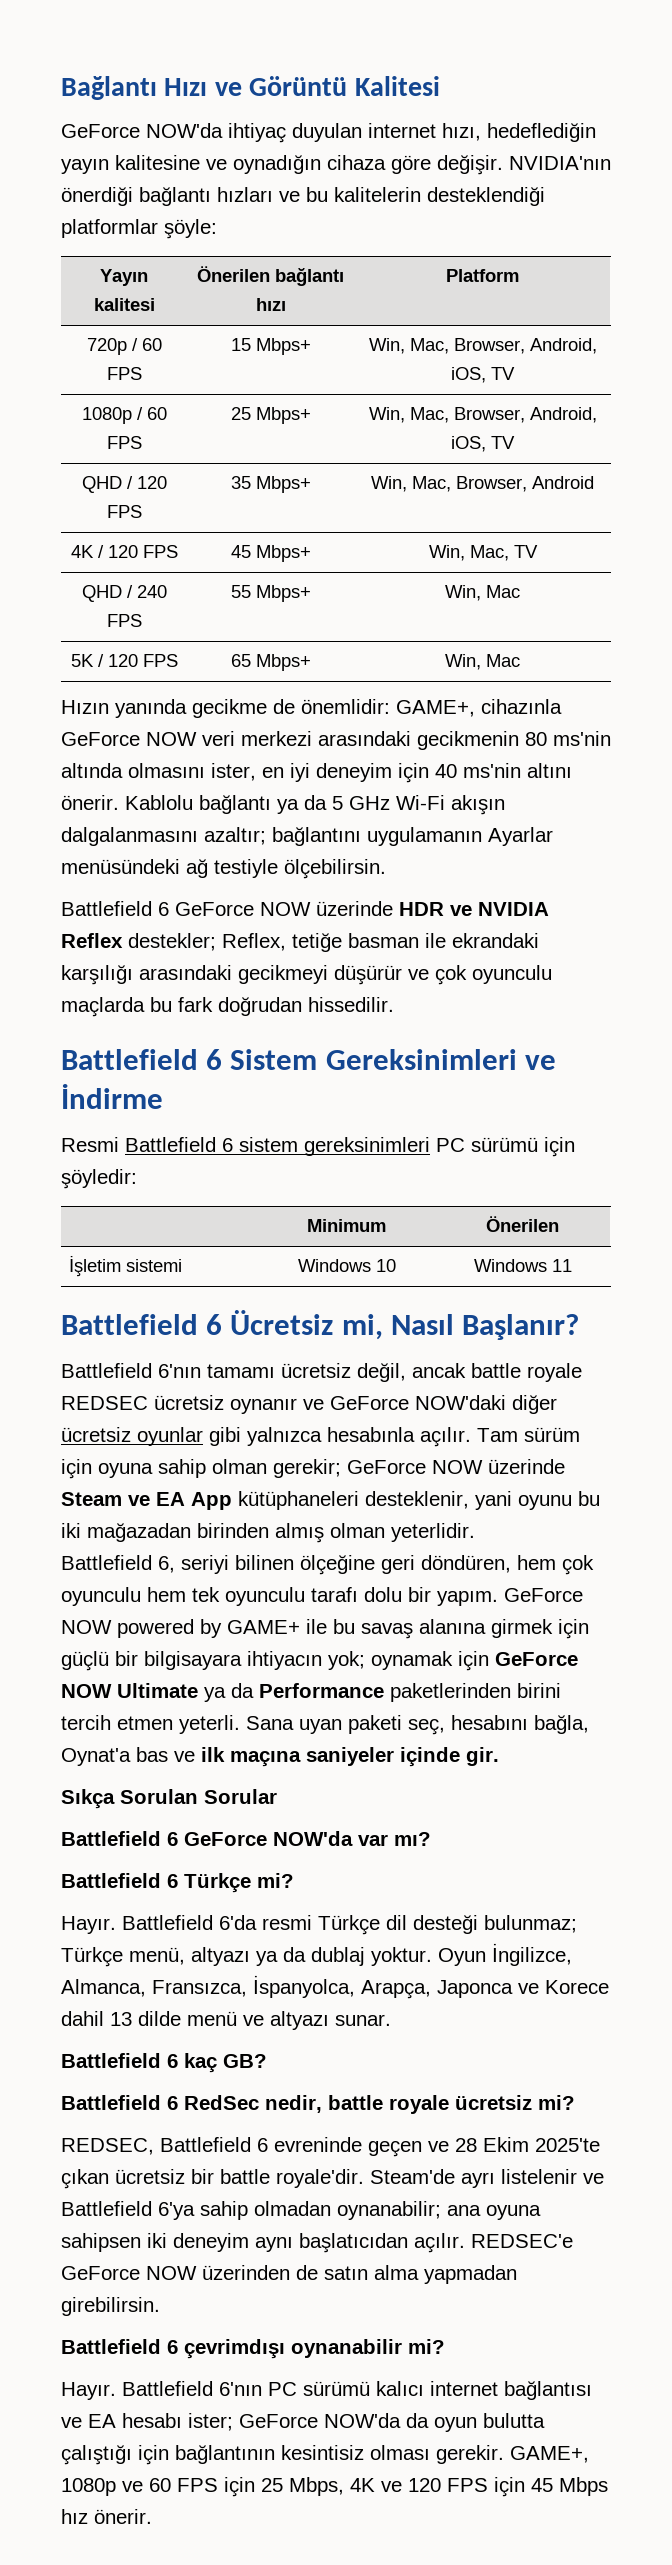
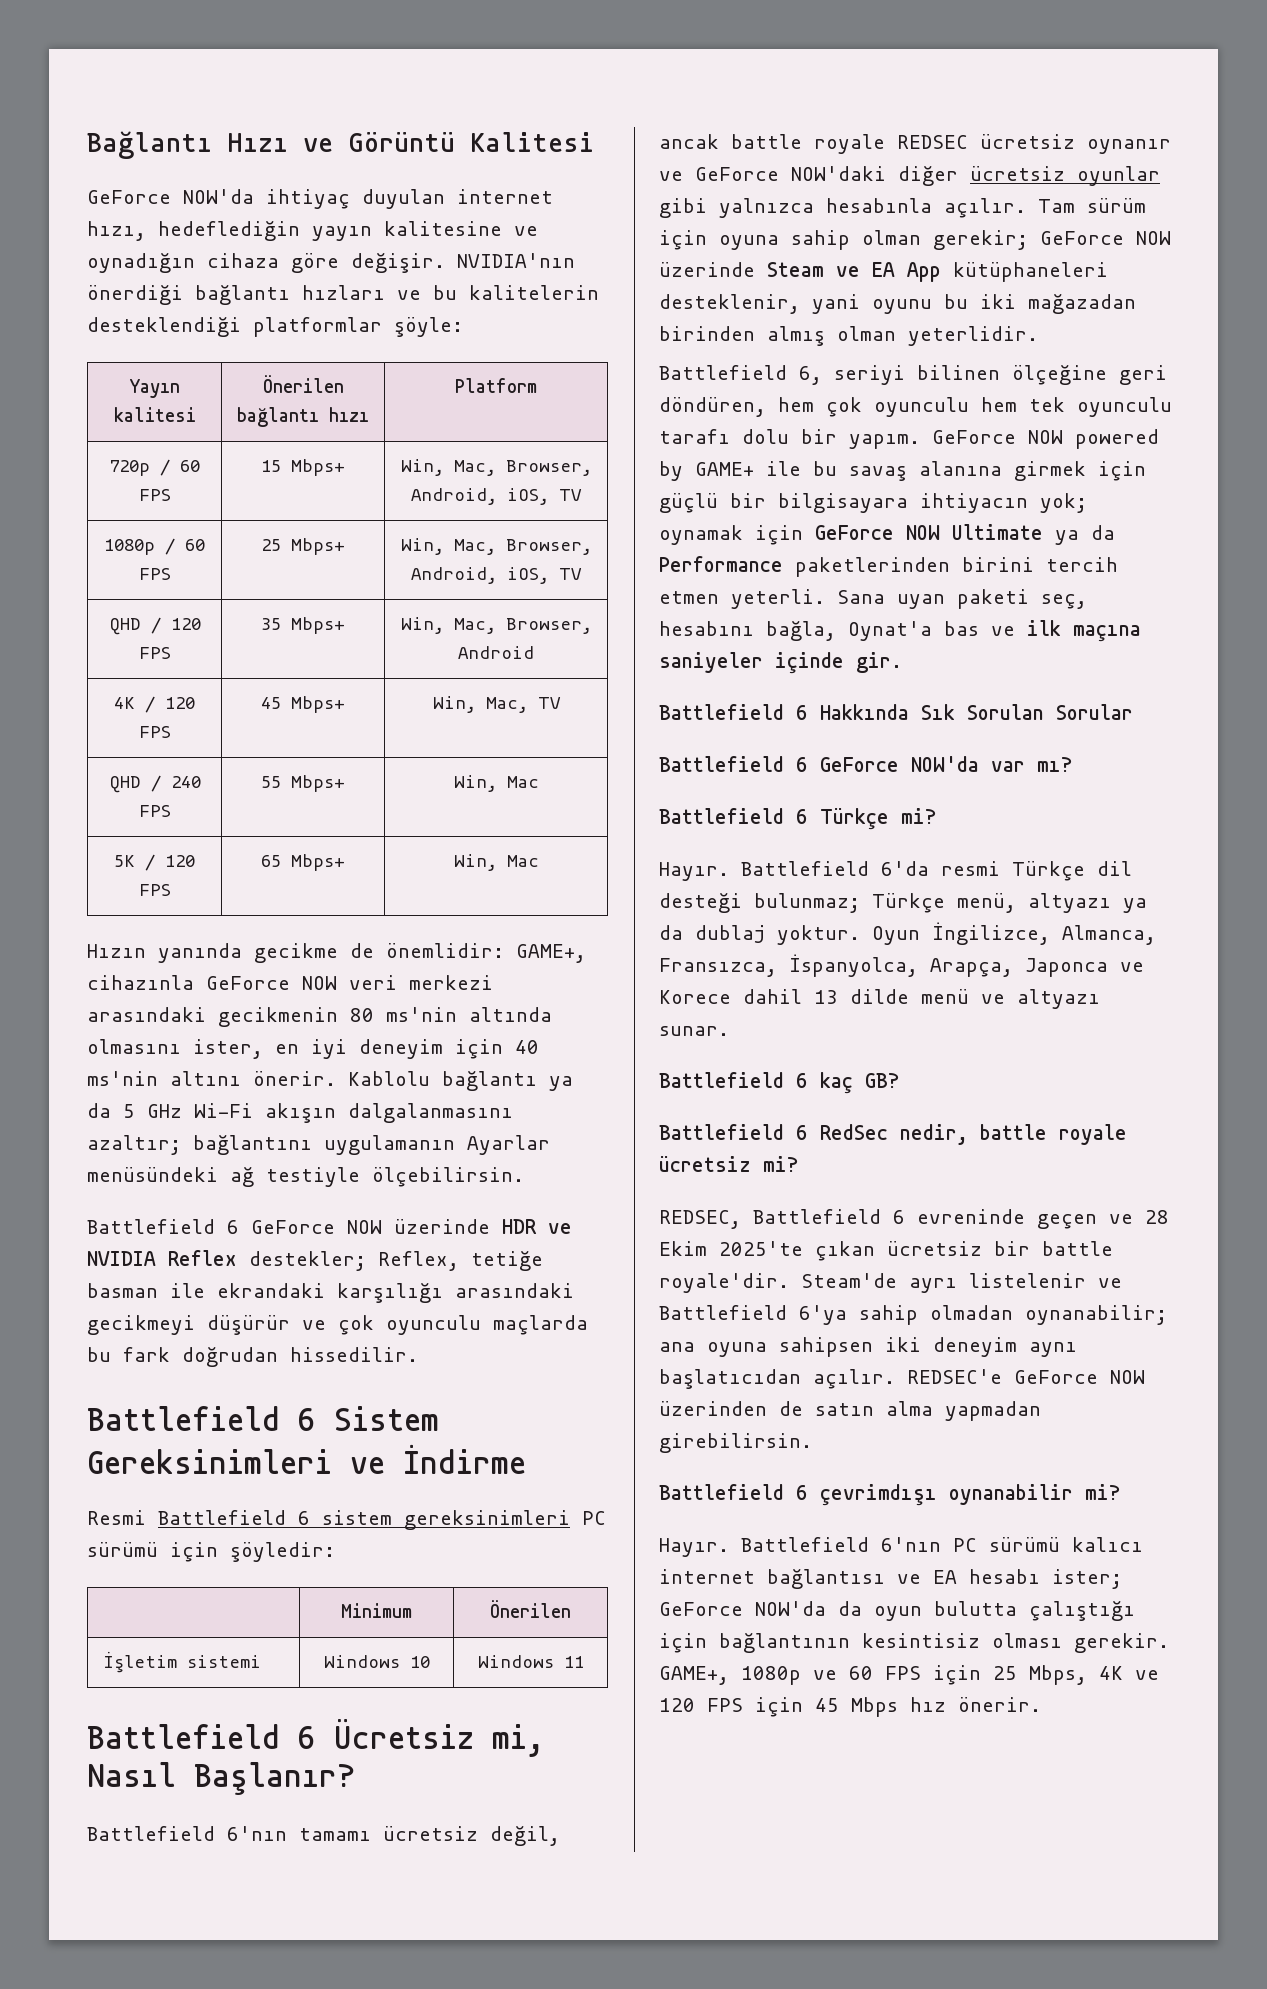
- Sıkça Sorulan Sorular
+ Battlefield 6 Hakkında Sık Sorulan Sorular

